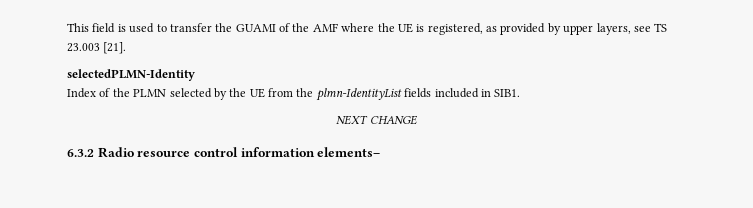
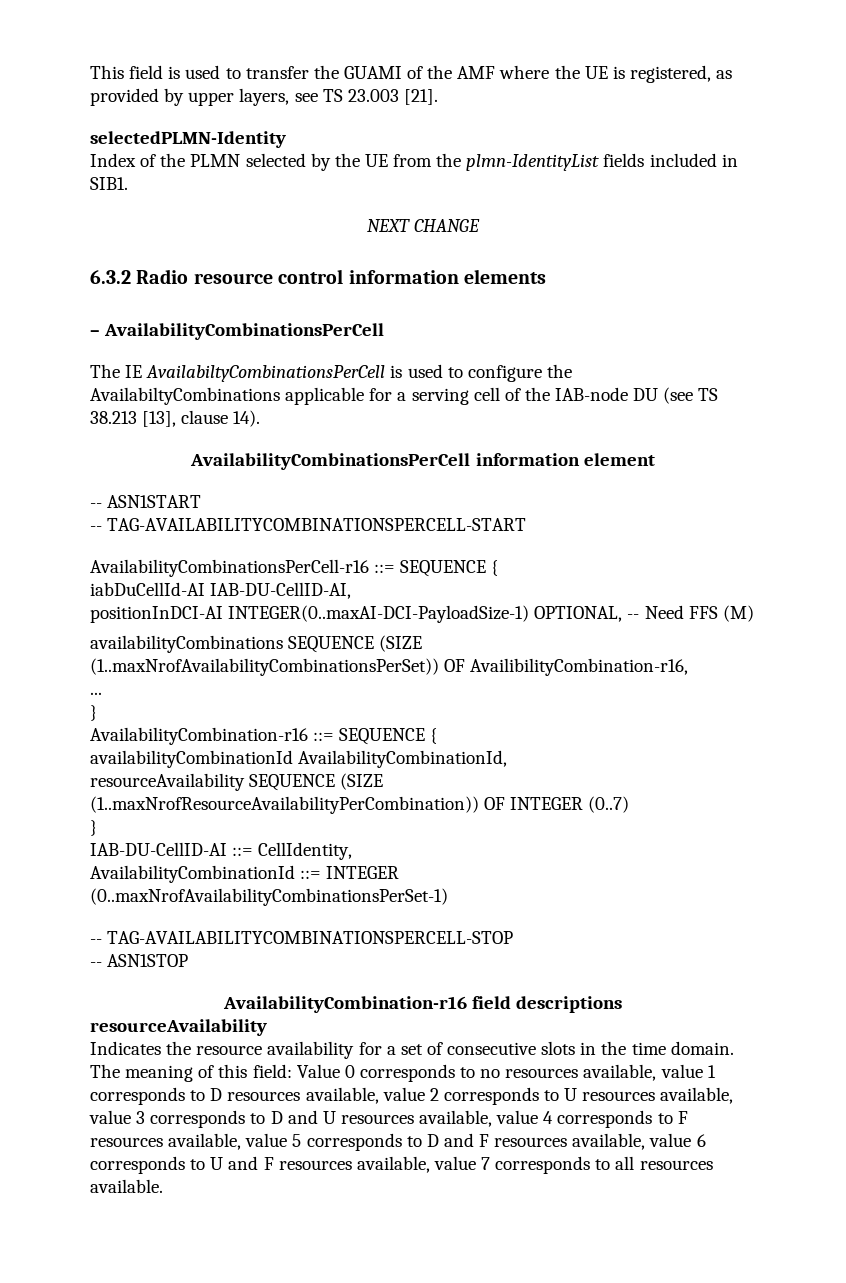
- 6.3.2 Radio resource control information elements–
+ 6.3.2 Radio resource control information elements
+ – AvailabilityCombinationsPerCell
+ The IE AvailabiltyCombinationsPerCell is used to configure the AvailabiltyCombinations applicable for a serving cell of the IAB-node DU (see TS 38.213 [13], clause 14).
+ AvailabilityCombinationsPerCell information element
+ -- ASN1START
+ -- TAG-AVAILABILITYCOMBINATIONSPERCELL-START
+ AvailabilityCombinationsPerCell-r16 ::= SEQUENCE {
+ iabDuCellId-AI IAB-DU-CellID-AI,
+ positionInDCI-AI INTEGER(0..maxAI-DCI-PayloadSize-1) OPTIONAL, -- Need FFS (M)
+ availabilityCombinations SEQUENCE (SIZE (1..maxNrofAvailabilityCombinationsPerSet)) OF AvailibilityCombination-r16,
+ ...
+ }
+ AvailabilityCombination-r16 ::= SEQUENCE {
+ availabilityCombinationId AvailabilityCombinationId,
+ resourceAvailability SEQUENCE (SIZE (1..maxNrofResourceAvailabilityPerCombination)) OF INTEGER (0..7)
+ }
+ IAB-DU-CellID-AI ::= CellIdentity,
+ AvailabilityCombinationId ::= INTEGER (0..maxNrofAvailabilityCombinationsPerSet-1)
+ -- TAG-AVAILABILITYCOMBINATIONSPERCELL-STOP
+ -- ASN1STOP
+ AvailabilityCombination-r16 field descriptions
+ resourceAvailability
+ Indicates the resource availability for a set of consecutive slots in the time domain. The meaning of this field: Value 0 corresponds to no resources available, value 1 corresponds to D resources available, value 2 corresponds to U resources available, value 3 corresponds to D and U resources available, value 4 corresponds to F resources available, value 5 corresponds to D and F resources available, value 6 corresponds to U and F resources available, value 7 corresponds to all resources available.

